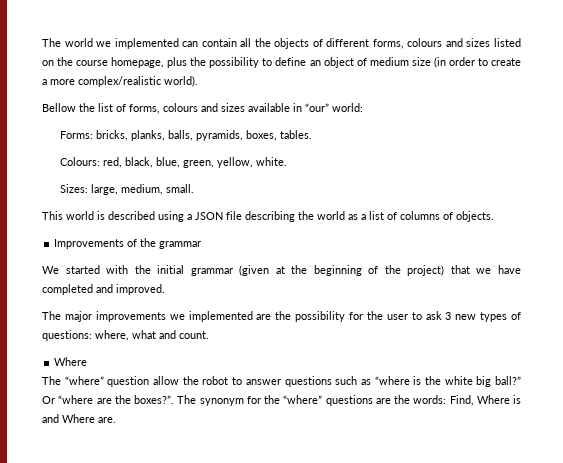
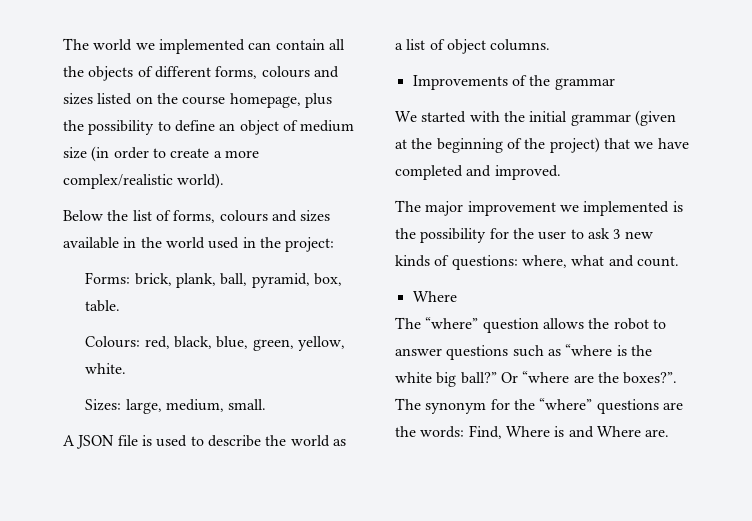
- Bellow the list of forms, colours and sizes available in “our” world:
- Forms: bricks, planks, balls, pyramids, boxes, tables.
+ Below the list of forms, colours and sizes available in the world used in the project:
+ Forms: brick, plank, ball, pyramid, box, table.
- This world is described using a JSON file describing the world as a list of columns of objects.
+ A JSON file is used to describe the world as a list of object columns.
- The major improvements we implemented are the possibility for the user to ask 3 new types of questions: where, what and count.
+ The major improvement we implemented is the possibility for the user to ask 3 new kinds of questions: where, what and count.
- The “where” question allow the robot to answer questions such as “where is the white big ball?”
+ The “where” question allows the robot to answer questions such as “where is the white big ball?”

